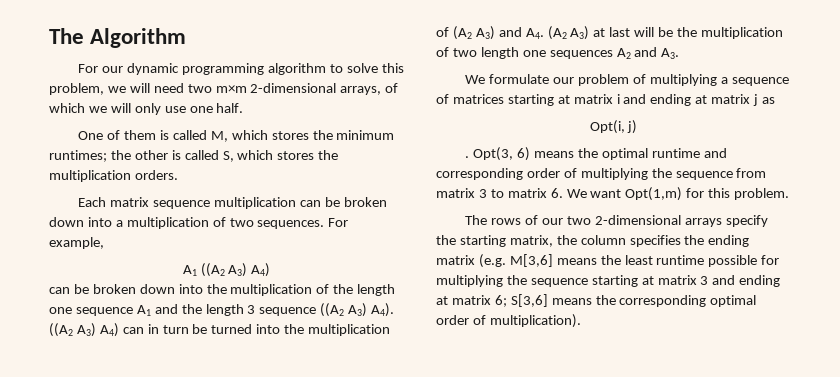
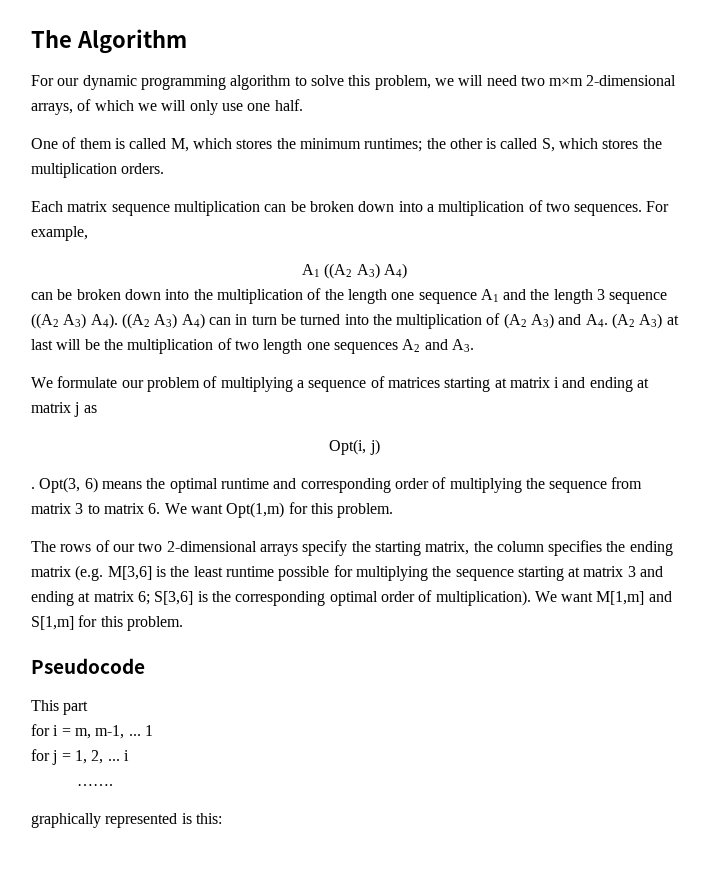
- The rows of our two 2-dimensional arrays specify the starting matrix, the column specifies the ending matrix (e.g. M[3,6] means the least runtime possible for multiplying the sequence starting at matrix 3 and ending at matrix 6; S[3,6] means the corresponding optimal order of multiplication).
+ The rows of our two 2-dimensional arrays specify the starting matrix, the column specifies the ending matrix (e.g. M[3,6] is the least runtime possible for multiplying the sequence starting at matrix 3 and ending at matrix 6; S[3,6] is the corresponding optimal order of multiplication).
+ We want M[1,m] and S[1,m] for this problem.
+ Pseudocode
+ This part
+ for i = m, m-1, ... 1
+ for j = 1, 2, ... i
+ …….
+ graphically represented is this:

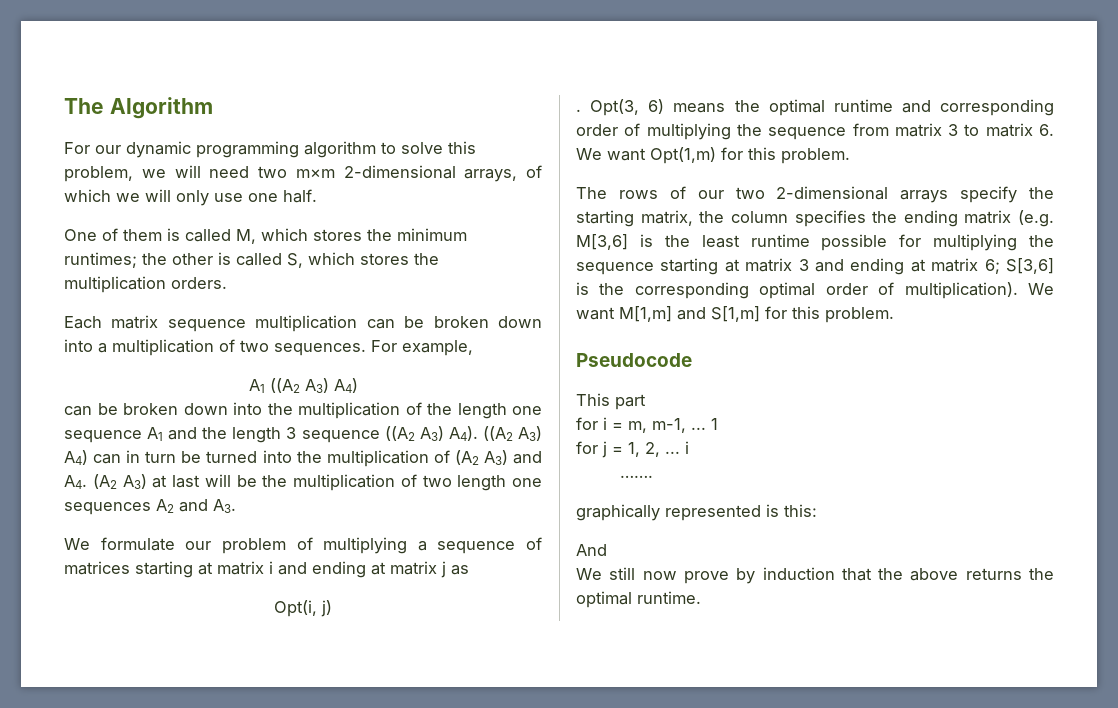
+ And
+ We still now prove by induction that the above returns the optimal runtime.

